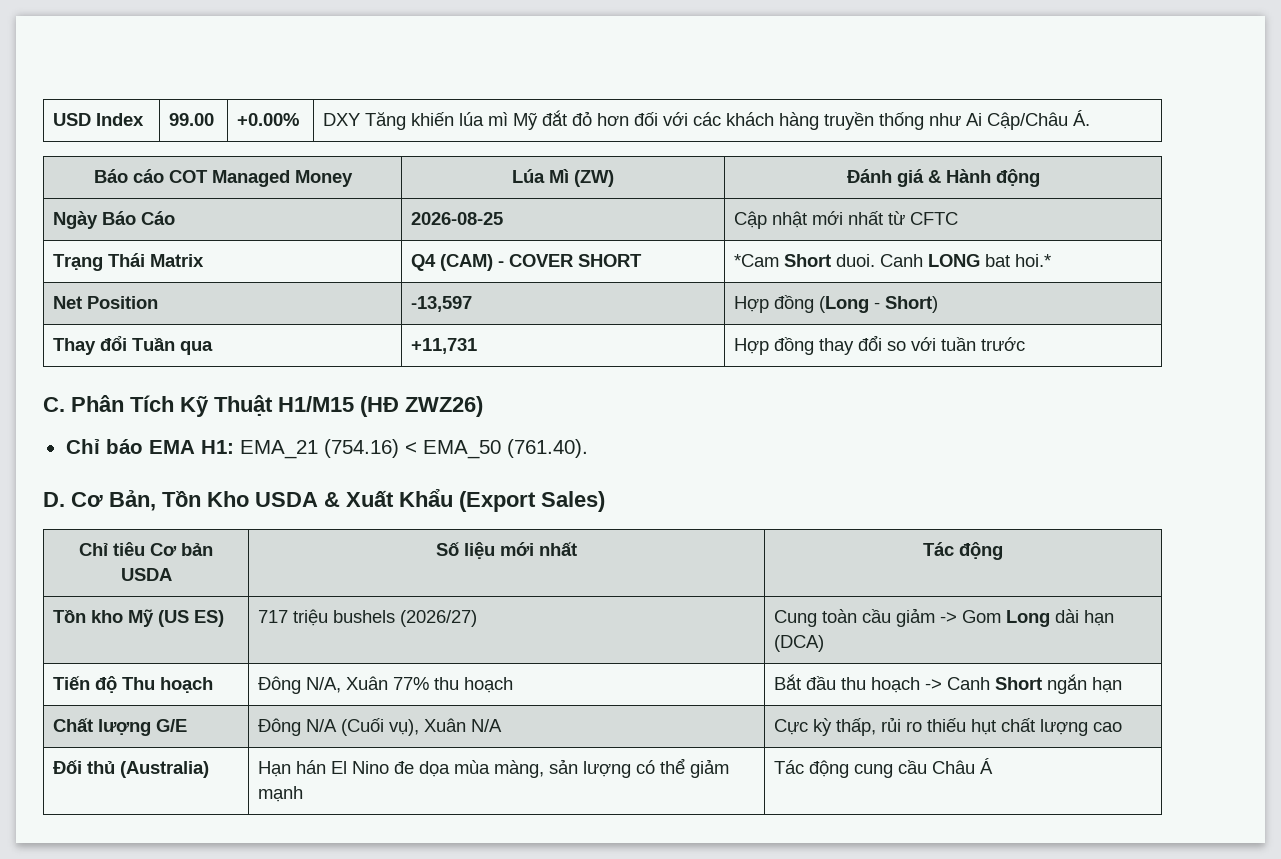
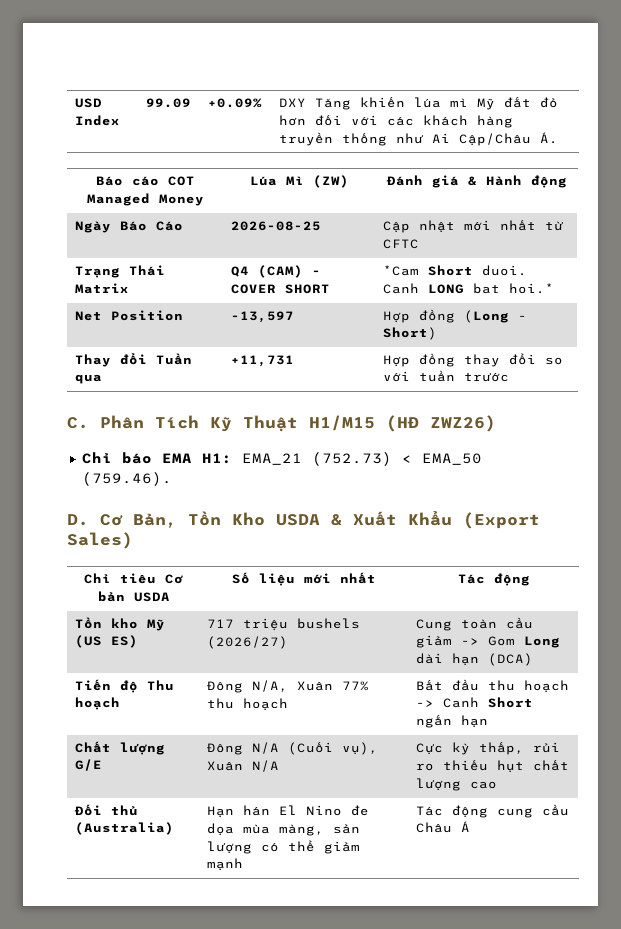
- USD Index | 99.00 | +0.00% | DXY Tăng khiến lúa mì Mỹ đắt đỏ hơn đối với các khách hàng truyền thống như Ai Cập/Châu Á.
+ USD Index | 99.09 | +0.09% | DXY Tăng khiến lúa mì Mỹ đắt đỏ hơn đối với các khách hàng truyền thống như Ai Cập/Châu Á.
- Chỉ báo EMA H1: EMA_21 (754.16) < EMA_50 (761.40).
+ Chỉ báo EMA H1: EMA_21 (752.73) < EMA_50 (759.46).

